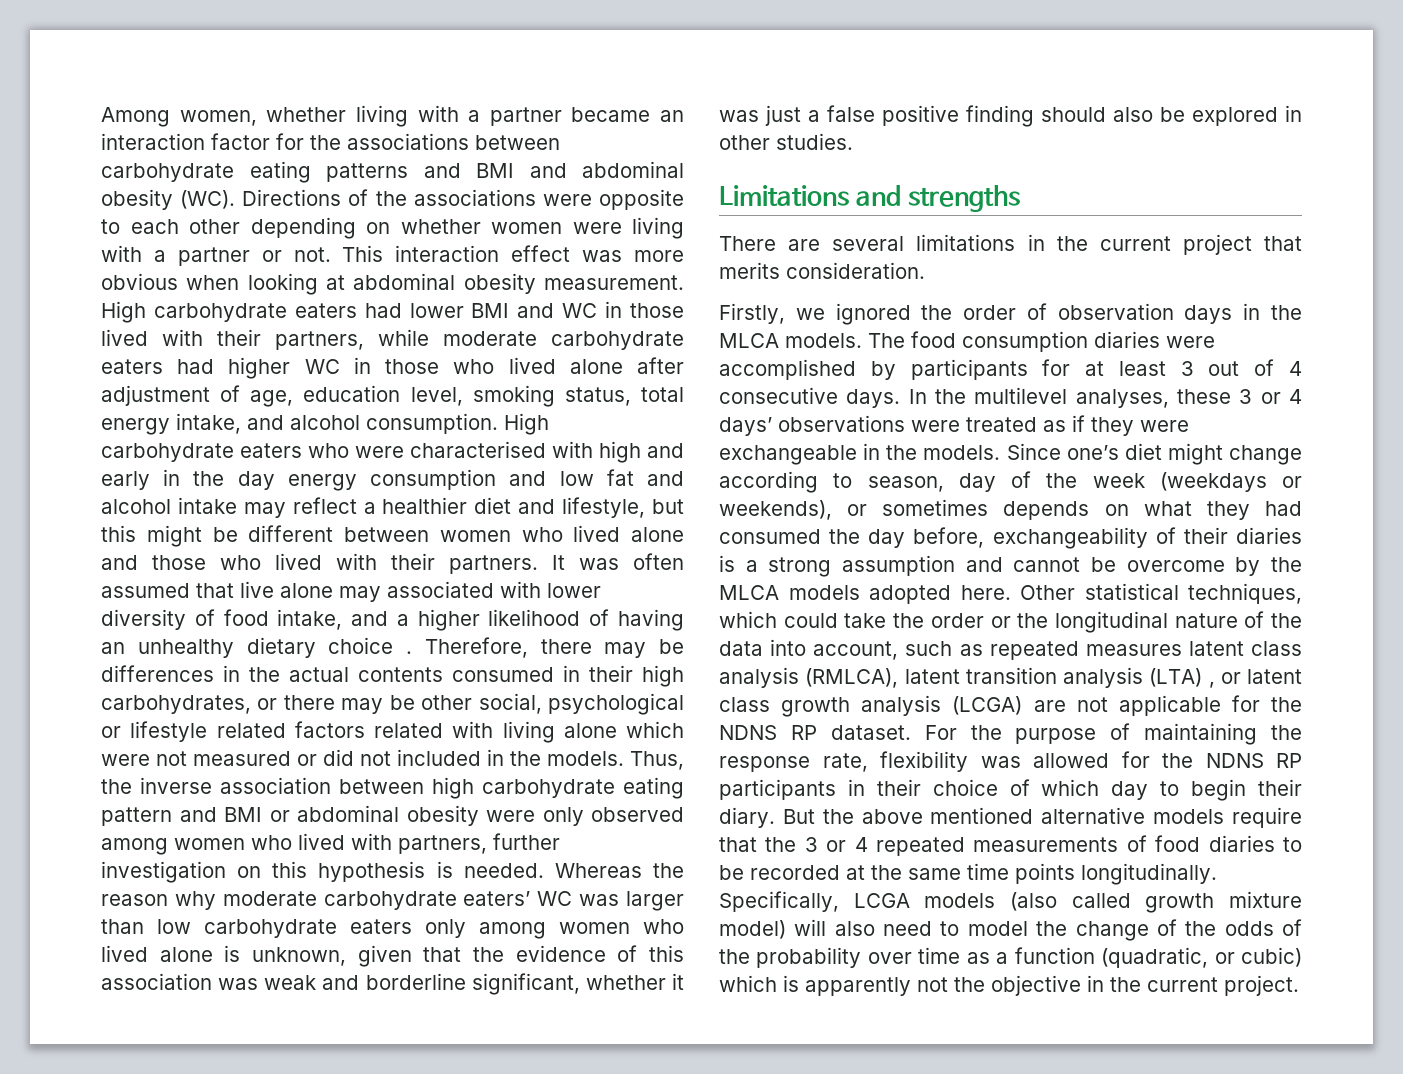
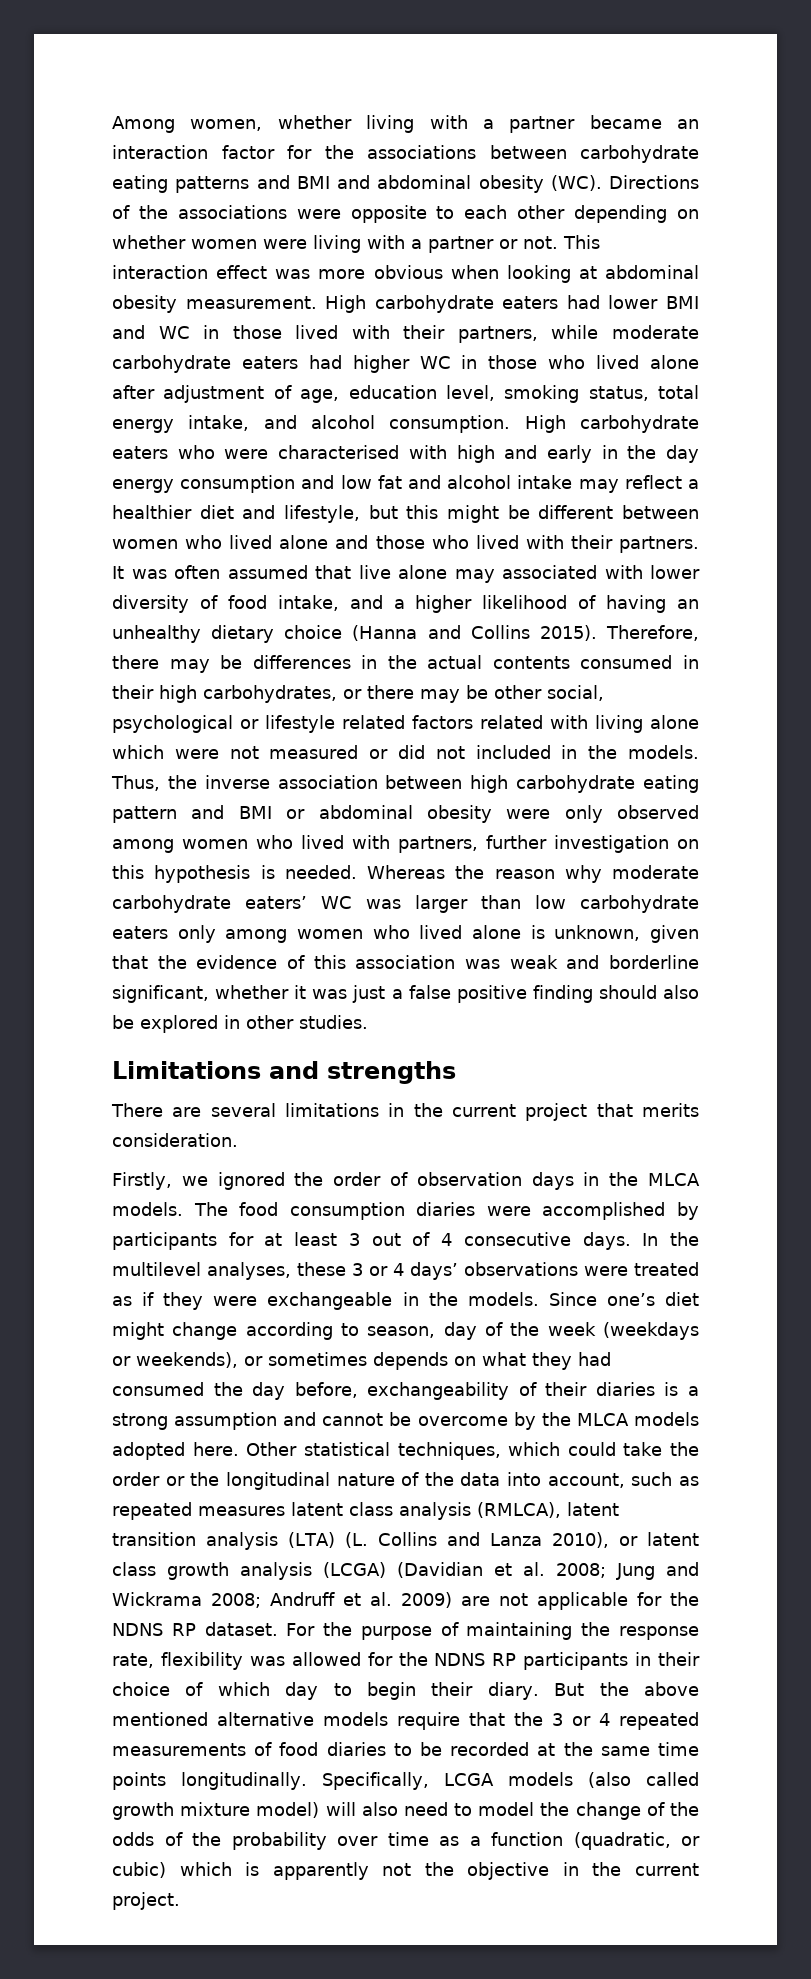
- It was often assumed that live alone may associated with lower diversity of food intake, and a higher likelihood of having an unhealthy dietary choice .
+ It was often assumed that live alone may associated with lower diversity of food intake, and a higher likelihood of having an unhealthy dietary choice (Hanna and Collins 2015).
- Other statistical techniques, which could take the order or the longitudinal nature of the data into account, such as repeated measures latent class analysis (RMLCA), latent transition analysis (LTA) , or latent class growth analysis (LCGA) are not applicable for the NDNS RP dataset.
+ Other statistical techniques, which could take the order or the longitudinal nature of the data into account, such as repeated measures latent class analysis (RMLCA), latent transition analysis (LTA) (L. Collins and Lanza 2010), or latent class growth analysis (LCGA) (Davidian et al. 2008; Jung and Wickrama 2008; Andruff et al. 2009) are not applicable for the NDNS RP dataset.

